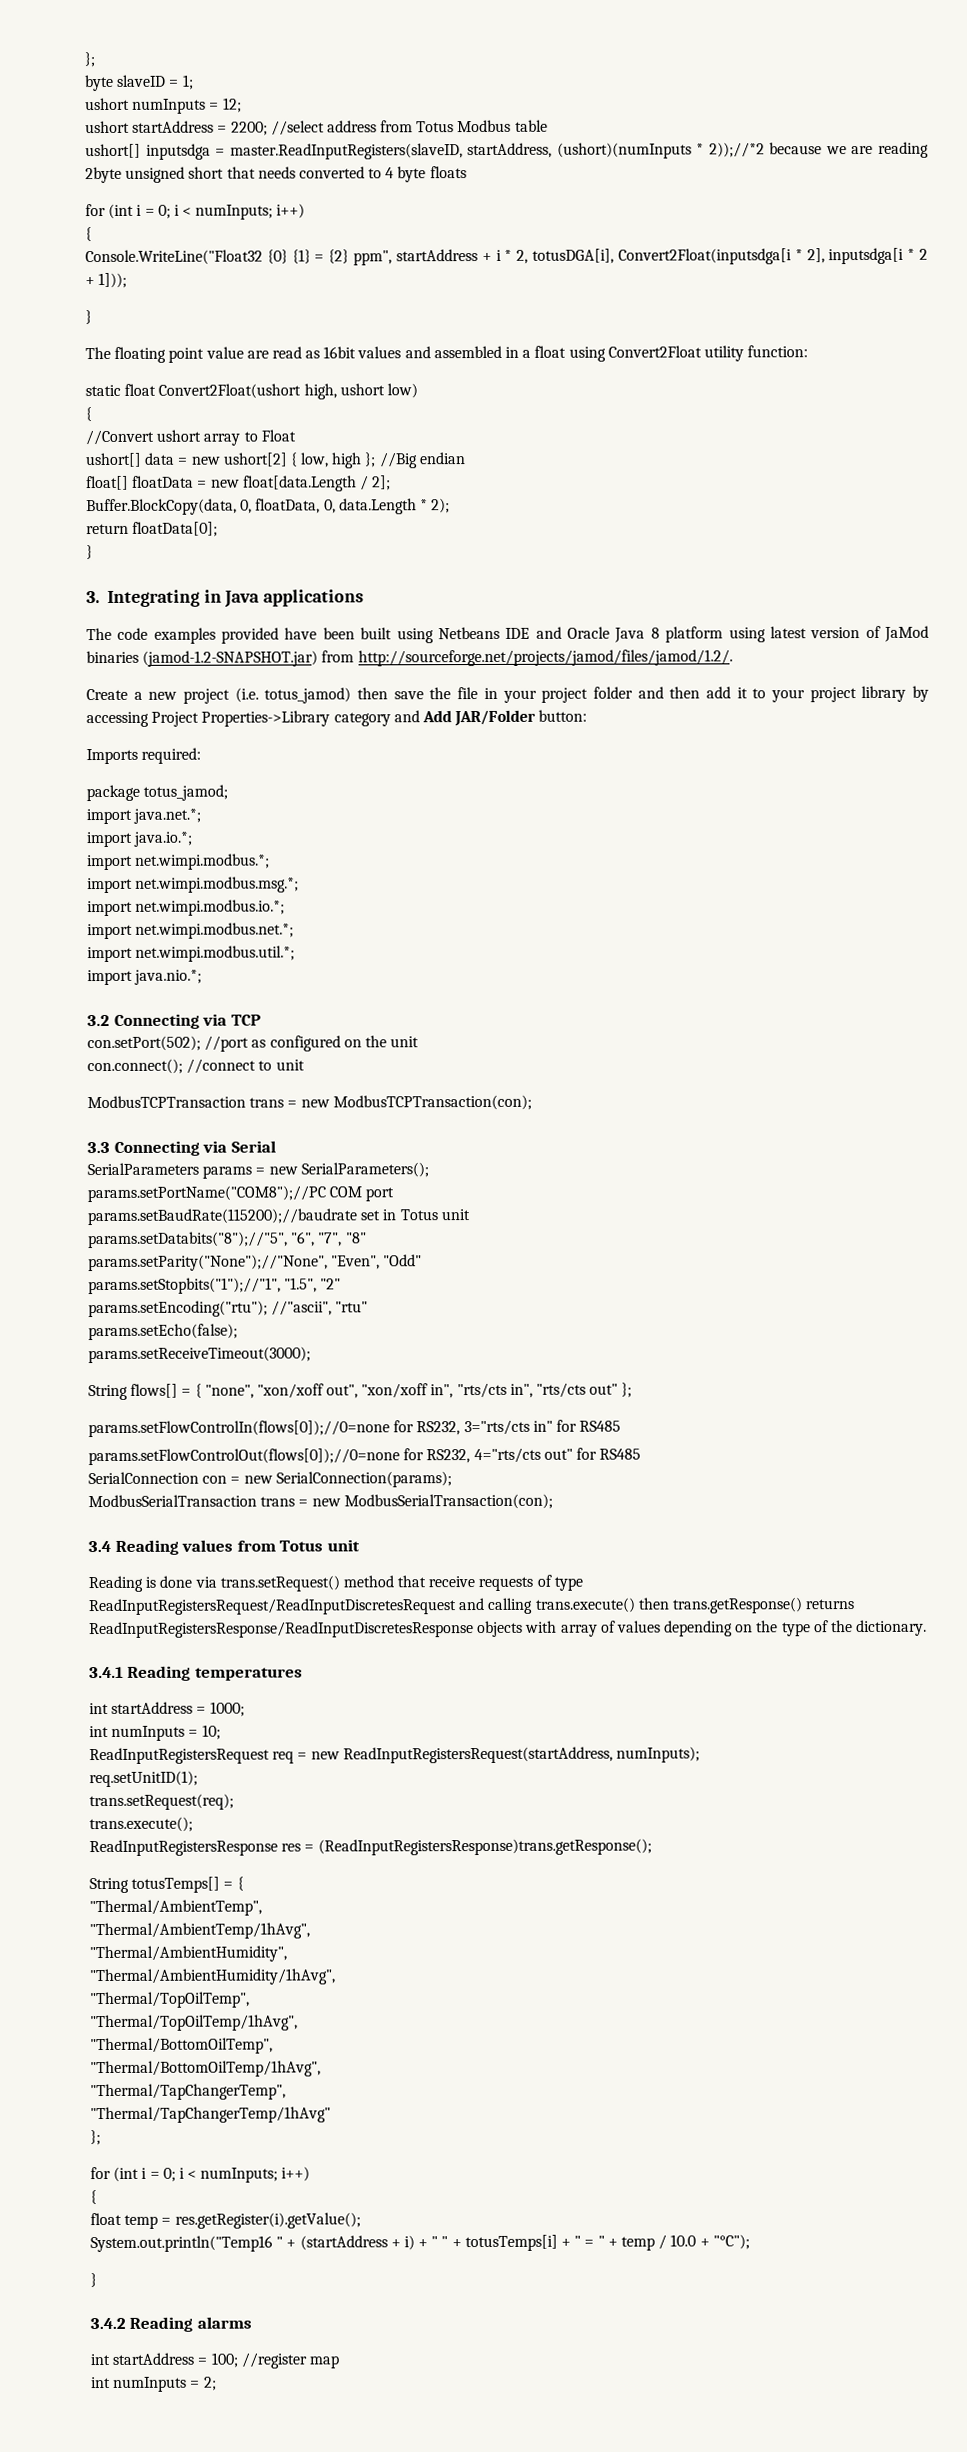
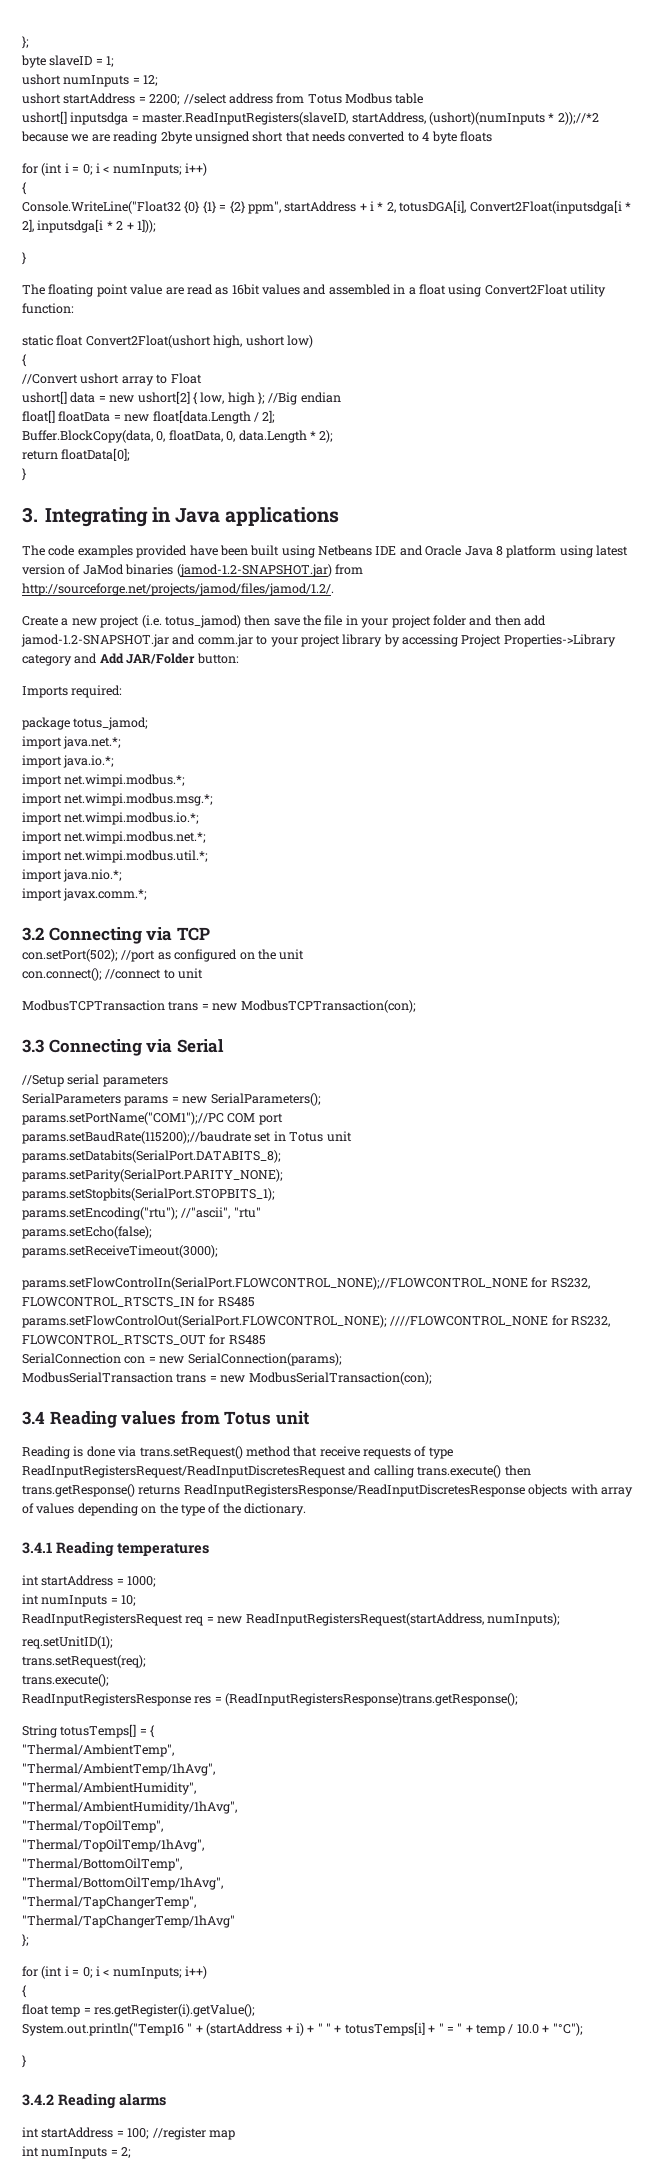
- Create a new project (i.e. totus_jamod) then save the file in your project folder and then add it to your project library by accessing Project Properties->Library category and Add JAR/Folder button:
+ Create a new project (i.e. totus_jamod) then save the file in your project folder and then add jamod-1.2-SNAPSHOT.jar and comm.jar to your project library by accessing Project Properties->Library category and Add JAR/Folder button:
+ import javax.comm.*;
+ //Setup serial parameters
- params.setPortName("COM8");//PC COM port
+ params.setPortName("COM1");//PC COM port
- params.setDatabits("8");//"5", "6", "7", "8"
- params.setParity("None");//"None", "Even", "Odd"
- params.setStopbits("1");//"1", "1.5", "2"
+ params.setDatabits(SerialPort.DATABITS_8);
+ params.setParity(SerialPort.PARITY_NONE);
+ params.setStopbits(SerialPort.STOPBITS_1);
- String flows[] = { "none", "xon/xoff out", "xon/xoff in", "rts/cts in", "rts/cts out" };
- params.setFlowControlIn(flows[0]);//0=none for RS232, 3="rts/cts in" for RS485
- params.setFlowControlOut(flows[0]);//0=none for RS232, 4="rts/cts out" for RS485
+ params.setFlowControlIn(SerialPort.FLOWCONTROL_NONE);//FLOWCONTROL_NONE for RS232, FLOWCONTROL_RTSCTS_IN for RS485
+ params.setFlowControlOut(SerialPort.FLOWCONTROL_NONE); ////FLOWCONTROL_NONE for RS232, FLOWCONTROL_RTSCTS_OUT for RS485

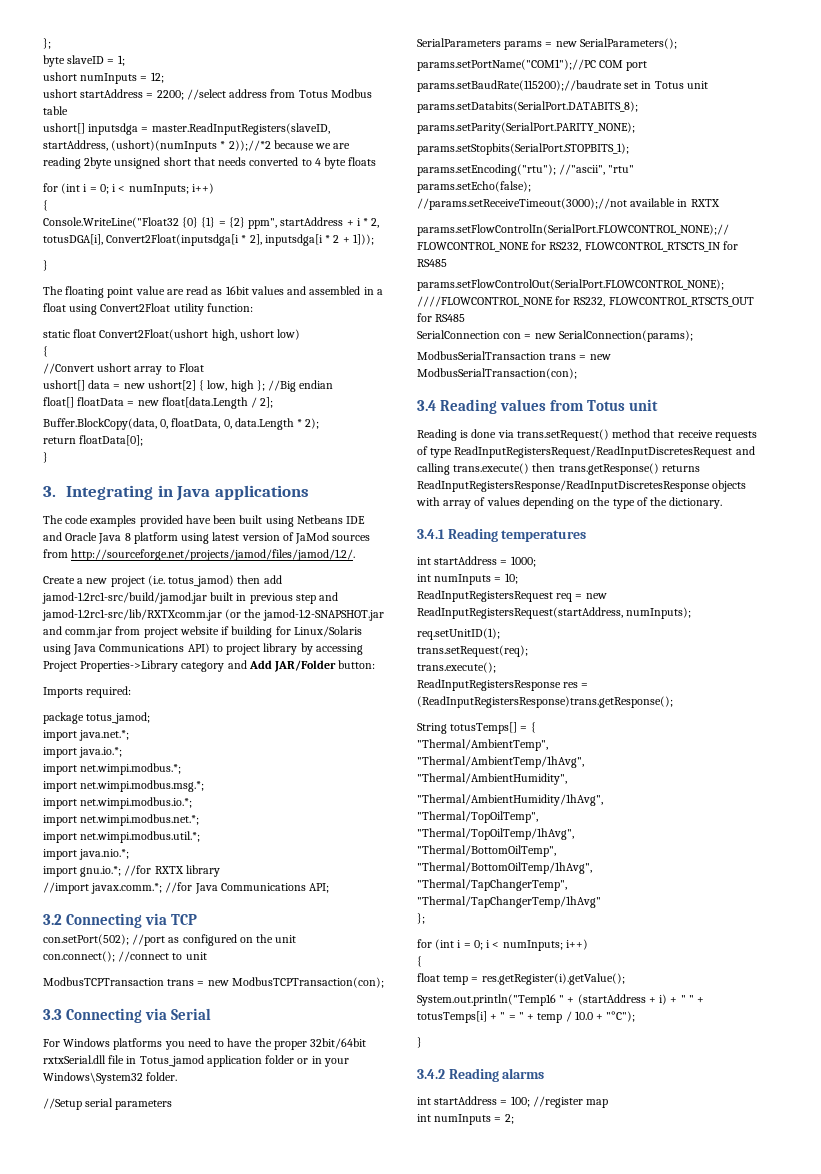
- The code examples provided have been built using Netbeans IDE and Oracle Java 8 platform using latest version of JaMod binaries (jamod-1.2-SNAPSHOT.jar) from http://sourceforge.net/projects/jamod/files/jamod/1.2/.
+ The code examples provided have been built using Netbeans IDE and Oracle Java 8 platform using latest version of JaMod sources from http://sourceforge.net/projects/jamod/files/jamod/1.2/.
- Create a new project (i.e. totus_jamod) then save the file in your project folder and then add jamod-1.2-SNAPSHOT.jar and comm.jar to your project library by accessing Project Properties->Library category and Add JAR/Folder button:
+ Create a new project (i.e. totus_jamod) then add jamod-1.2rc1-src/build/jamod.jar built in previous step and jamod-1.2rc1-src/lib/RXTXcomm.jar (or the jamod-1.2-SNAPSHOT.jar and comm.jar from project website if building for Linux/Solaris using Java Communications API) to project library by accessing Project Properties->Library category and Add JAR/Folder button:
- import javax.comm.*;
+ import gnu.io.*; //for RXTX library
+ //import javax.comm.*; //for Java Communications API;
+ For Windows platforms you need to have the proper 32bit/64bit rxtxSerial.dll file in Totus_jamod application folder or in your Windows\System32 folder.
- params.setReceiveTimeout(3000);
+ //params.setReceiveTimeout(3000);//not available in RXTX

